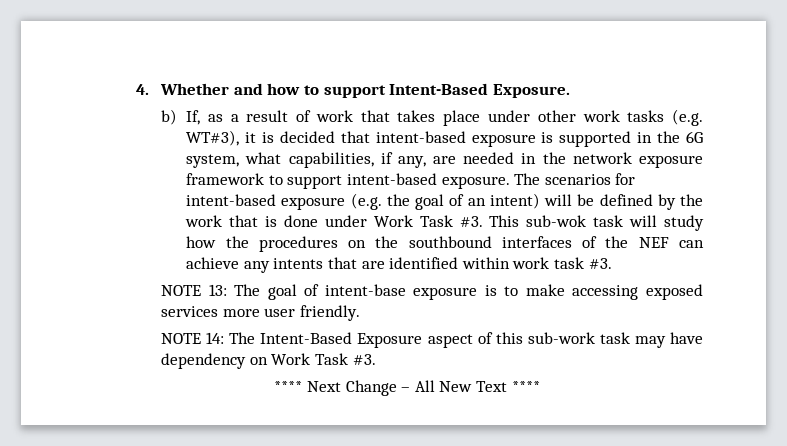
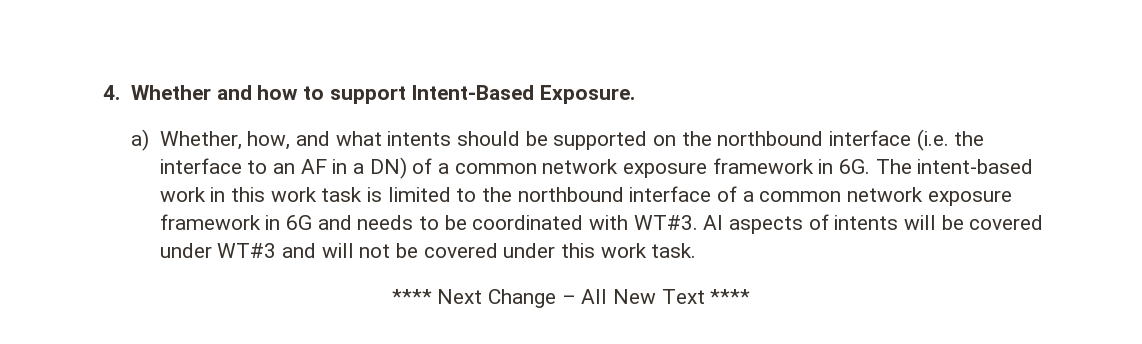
- b) If, as a result of work that takes place under other work tasks (e.g. WT#3), it is decided that intent-based exposure is supported in the 6G system, what capabilities, if any, are needed in the network exposure framework to support intent-based exposure. The scenarios for intent-based exposure (e.g. the goal of an intent) will be defined by the work that is done under Work Task #3. This sub-wok task will study how the procedures on the southbound interfaces of the NEF can achieve any intents that are identified within work task #3.
- NOTE 13: The goal of intent-base exposure is to make accessing exposed services more user friendly.
- NOTE 14: The Intent-Based Exposure aspect of this sub-work task may have dependency on Work Task #3.
+ a) Whether, how, and what intents should be supported on the northbound interface (i.e. the interface to an AF in a DN) of a common network exposure framework in 6G. The intent-based work in this work task is limited to the northbound interface of a common network exposure framework in 6G and needs to be coordinated with WT#3. AI aspects of intents will be covered under WT#3 and will not be covered under this work task.

